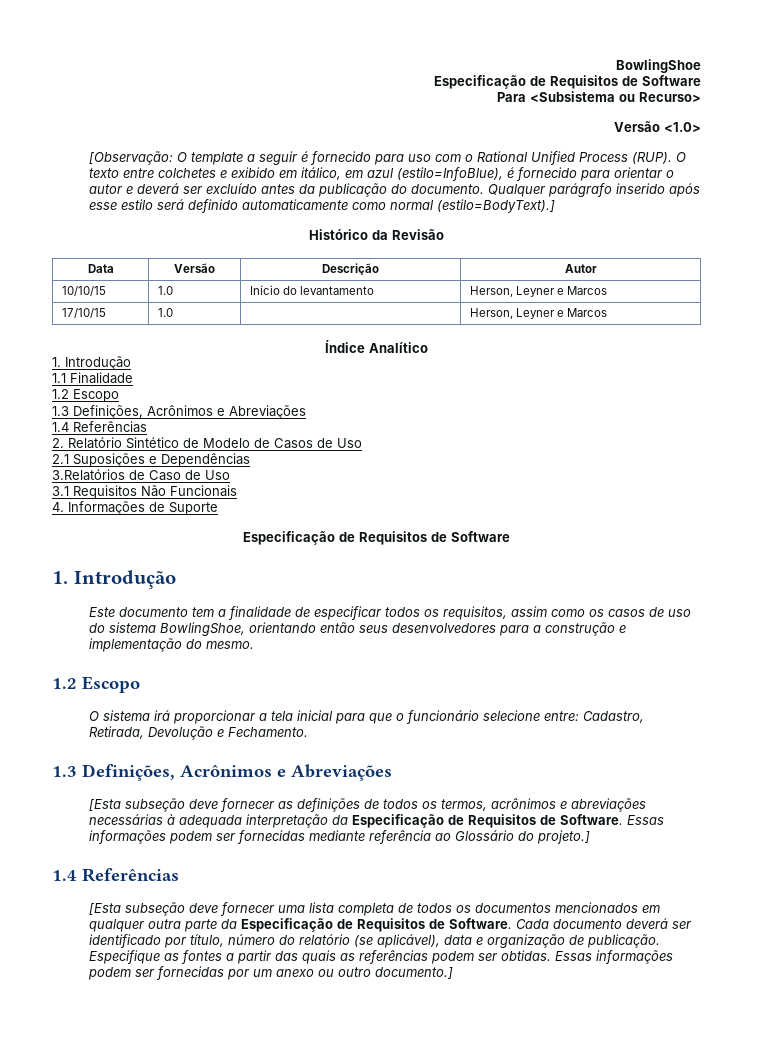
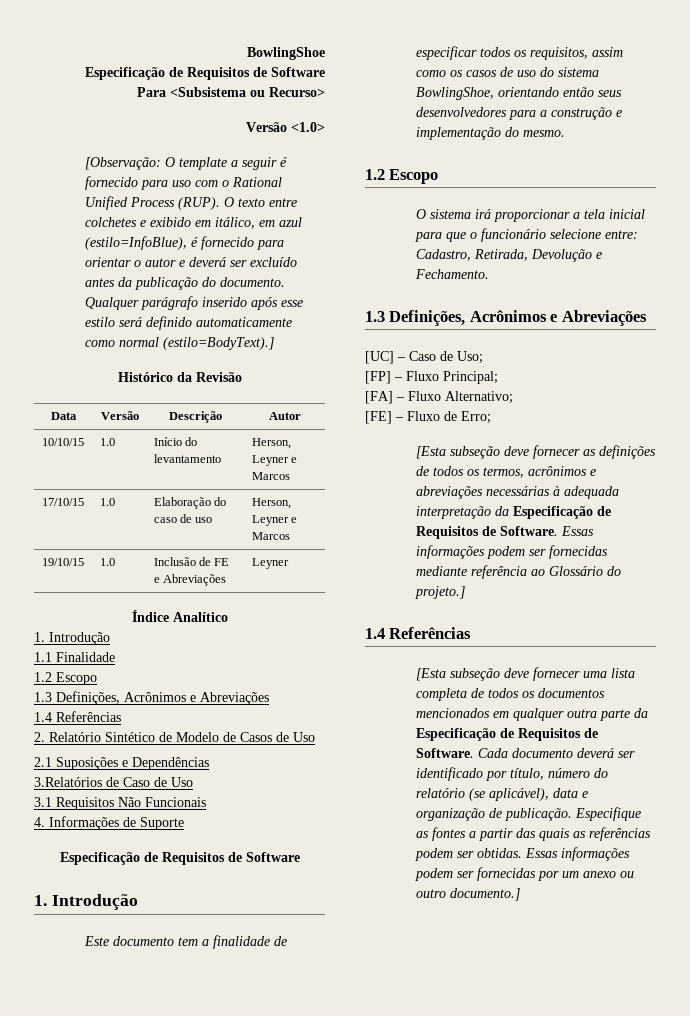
- 17/10/15 | 1.0 | | Herson, Leyner e Marcos
+ 17/10/15 | 1.0 | Elaboração do caso de uso | Herson, Leyner e Marcos
+ 19/10/15 | 1.0 | Inclusão de FE e Abreviações | Leyner
+ [UC] – Caso de Uso;
+ [FP] – Fluxo Principal;
+ [FA] – Fluxo Alternativo;
+ [FE] – Fluxo de Erro;

